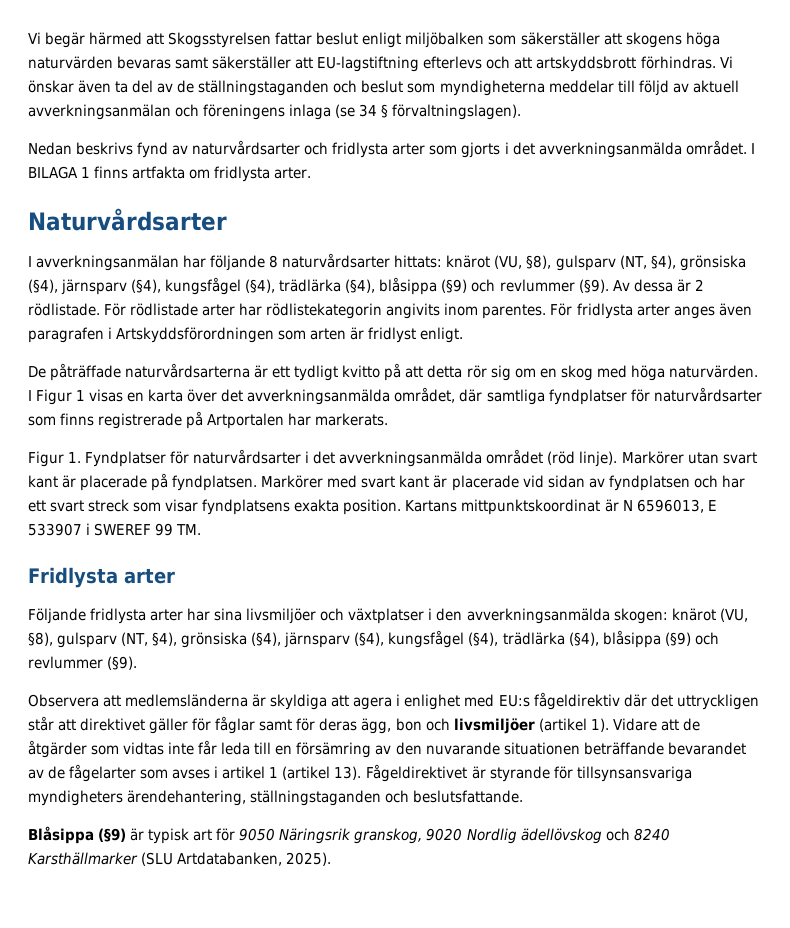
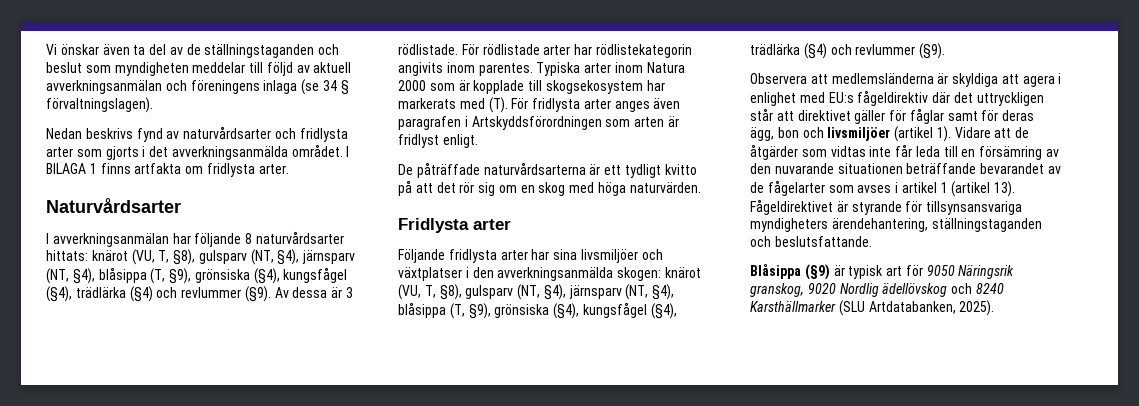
- Vi begär härmed att Skogsstyrelsen fattar beslut enligt miljöbalken som säkerställer att skogens höga naturvärden bevaras samt säkerställer att EU-lagstiftning efterlevs och att artskyddsbrott förhindras. Vi önskar även ta del av de ställningstaganden och beslut som myndigheterna meddelar till följd av aktuell avverkningsanmälan och föreningens inlaga (se 34 § förvaltningslagen).
+ Vi önskar även ta del av de ställningstaganden och beslut som myndigheten meddelar till följd av aktuell avverkningsanmälan och föreningens inlaga (se 34 § förvaltningslagen).
- I avverkningsanmälan har följande 8 naturvårdsarter hittats: knärot (VU, §8), gulsparv (NT, §4), grönsiska (§4), järnsparv (§4), kungsfågel (§4), trädlärka (§4), blåsippa (§9) och revlummer (§9).
+ I avverkningsanmälan har följande 8 naturvårdsarter hittats: knärot (VU, T, §8), gulsparv (NT, §4), järnsparv (NT, §4), blåsippa (T, §9), grönsiska (§4), kungsfågel (§4), trädlärka (§4) och revlummer (§9).
- Av dessa är 2 rödlistade.
+ Av dessa är 3 rödlistade.
- För fridlysta arter anges även paragrafen i Artskyddsförordningen som arten är fridlyst enligt.
+ Typiska arter inom Natura 2000 som är kopplade till skogsekosystem har markerats med (T). För fridlysta arter anges även paragrafen i Artskyddsförordningen som arten är fridlyst enligt.
- De påträffade naturvårdsarterna är ett tydligt kvitto på att detta rör sig om en skog med höga naturvärden. I Figur 1 visas en karta över det avverkningsanmälda området, där samtliga fyndplatser för naturvårdsarter som finns registrerade på Artportalen har markerats.
- Figur 1. Fyndplatser för naturvårdsarter i det avverkningsanmälda området (röd linje). Markörer utan svart kant är placerade på fyndplatsen. Markörer med svart kant är placerade vid sidan av fyndplatsen och har ett svart streck som visar fyndplatsens exakta position. Kartans mittpunktskoordinat är N 6596013, E 533907 i SWEREF 99 TM.
+ De påträffade naturvårdsarterna är ett tydligt kvitto på att det rör sig om en skog med höga naturvärden.
- Följande fridlysta arter har sina livsmiljöer och växtplatser i den avverkningsanmälda skogen: knärot (VU, §8), gulsparv (NT, §4), grönsiska (§4), järnsparv (§4), kungsfågel (§4), trädlärka (§4), blåsippa (§9) och revlummer (§9).
+ Följande fridlysta arter har sina livsmiljöer och växtplatser i den avverkningsanmälda skogen: knärot (VU, T, §8), gulsparv (NT, §4), järnsparv (NT, §4), blåsippa (T, §9), grönsiska (§4), kungsfågel (§4), trädlärka (§4) och revlummer (§9).

